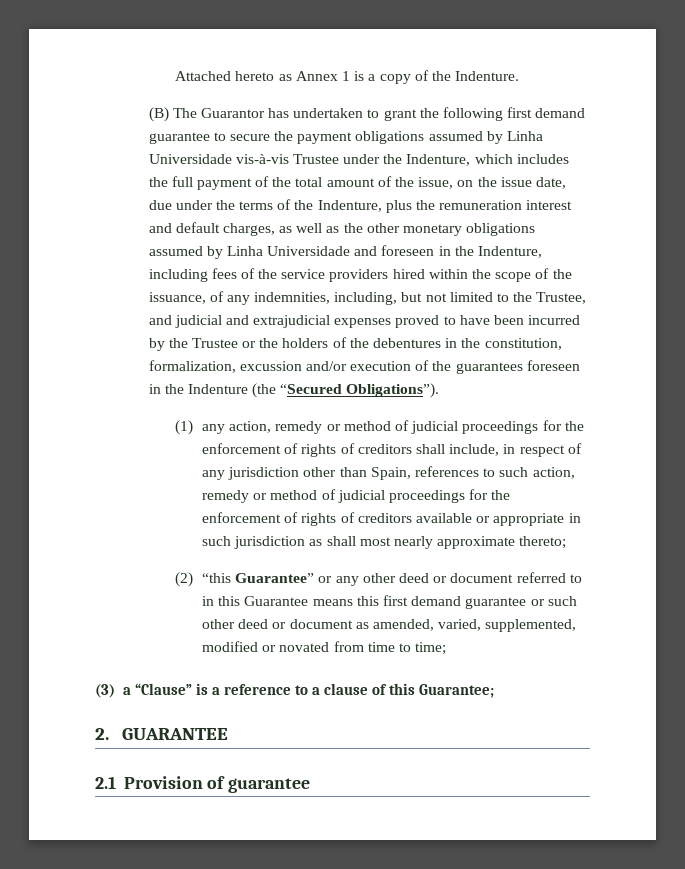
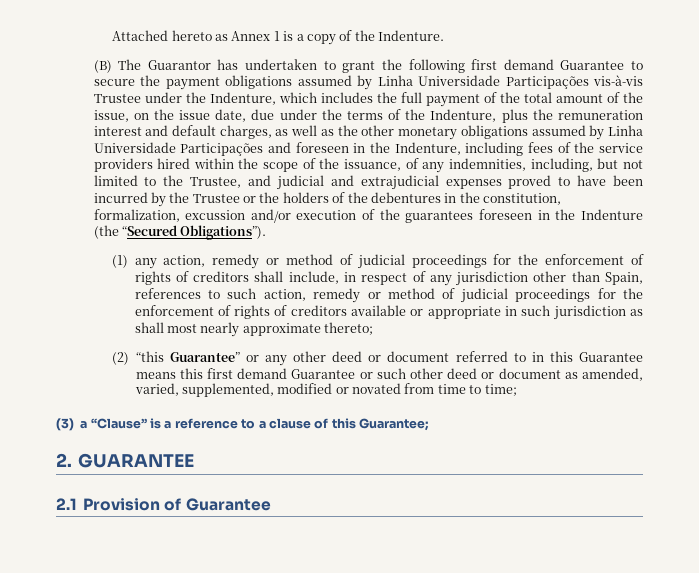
- (B) The Guarantor has undertaken to grant the following first demand guarantee to secure the payment obligations assumed by Linha Universidade vis-à-vis Trustee under the Indenture, which includes the full payment of the total amount of the issue, on the issue date, due under the terms of the Indenture, plus the remuneration interest and default charges, as well as the other monetary obligations assumed by Linha Universidade and foreseen in the Indenture, including fees of the service providers hired within the scope of the issuance, of any indemnities, including, but not limited to the Trustee, and judicial and extrajudicial expenses proved to have been incurred by the Trustee or the holders of the debentures in the constitution, formalization, excussion and/or execution of the guarantees foreseen in the Indenture (the “Secured Obligations”).
+ (B) The Guarantor has undertaken to grant the following first demand Guarantee to secure the payment obligations assumed by Linha Universidade Participações vis-à-vis Trustee under the Indenture, which includes the full payment of the total amount of the issue, on the issue date, due under the terms of the Indenture, plus the remuneration interest and default charges, as well as the other monetary obligations assumed by Linha Universidade Participações and foreseen in the Indenture, including fees of the service providers hired within the scope of the issuance, of any indemnities, including, but not limited to the Trustee, and judicial and extrajudicial expenses proved to have been incurred by the Trustee or the holders of the debentures in the constitution, formalization, excussion and/or execution of the guarantees foreseen in the Indenture (the “Secured Obligations”).
- (2) “this Guarantee” or any other deed or document referred to in this Guarantee means this first demand guarantee or such other deed or document as amended, varied, supplemented, modified or novated from time to time;
+ (2) “this Guarantee” or any other deed or document referred to in this Guarantee means this first demand Guarantee or such other deed or document as amended, varied, supplemented, modified or novated from time to time;
- 2.1 Provision of guarantee
+ 2.1 Provision of Guarantee

